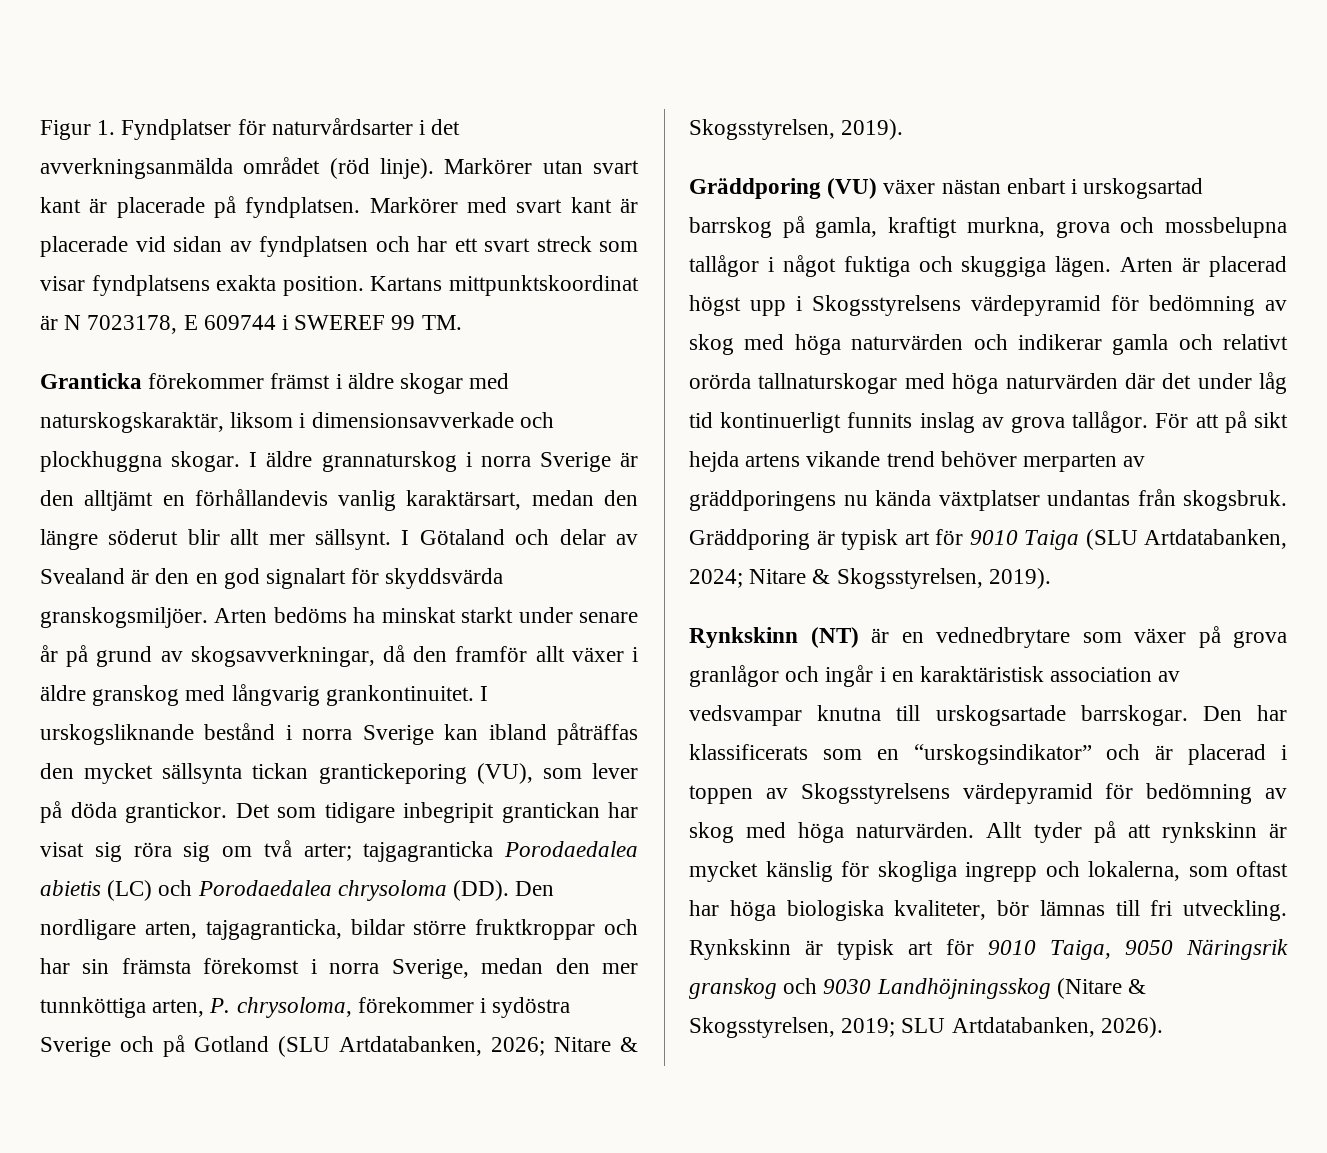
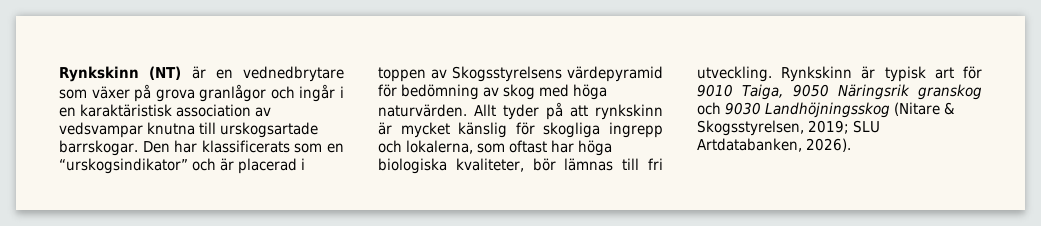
- Figur 1. Fyndplatser för naturvårdsarter i det avverkningsanmälda området (röd linje). Markörer utan svart kant är placerade på fyndplatsen. Markörer med svart kant är placerade vid sidan av fyndplatsen och har ett svart streck som visar fyndplatsens exakta position. Kartans mittpunktskoordinat är N 7023178, E 609744 i SWEREF 99 TM.
- Granticka förekommer främst i äldre skogar med naturskogskaraktär, liksom i dimensionsavverkade och plockhuggna skogar. I äldre grannaturskog i norra Sverige är den alltjämt en förhållandevis vanlig karaktärsart, medan den längre söderut blir allt mer sällsynt. I Götaland och delar av Svealand är den en god signalart för skyddsvärda granskogsmiljöer. Arten bedöms ha minskat starkt under senare år på grund av skogsavverkningar, då den framför allt växer i äldre granskog med långvarig grankontinuitet. I urskogsliknande bestånd i norra Sverige kan ibland påträffas den mycket sällsynta tickan grantickeporing (VU), som lever på döda grantickor. Det som tidigare inbegripit grantickan har visat sig röra sig om två arter; tajgagranticka Porodaedalea abietis (LC) och Porodaedalea chrysoloma (DD). Den nordligare arten, tajgagranticka, bildar större fruktkroppar och har sin främsta förekomst i norra Sverige, medan den mer tunnköttiga arten, P. chrysoloma, förekommer i sydöstra Sverige och på Gotland (SLU Artdatabanken, 2026; Nitare & Skogsstyrelsen, 2019).
- Gräddporing (VU) växer nästan enbart i urskogsartad barrskog på gamla, kraftigt murkna, grova och mossbelupna tallågor i något fuktiga och skuggiga lägen. Arten är placerad högst upp i Skogsstyrelsens värdepyramid för bedömning av skog med höga naturvärden och indikerar gamla och relativt orörda tallnaturskogar med höga naturvärden där det under låg tid kontinuerligt funnits inslag av grova tallågor. För att på sikt hejda artens vikande trend behöver merparten av gräddporingens nu kända växtplatser undantas från skogsbruk. Gräddporing är typisk art för 9010 Taiga (SLU Artdatabanken, 2024; Nitare & Skogsstyrelsen, 2019).

